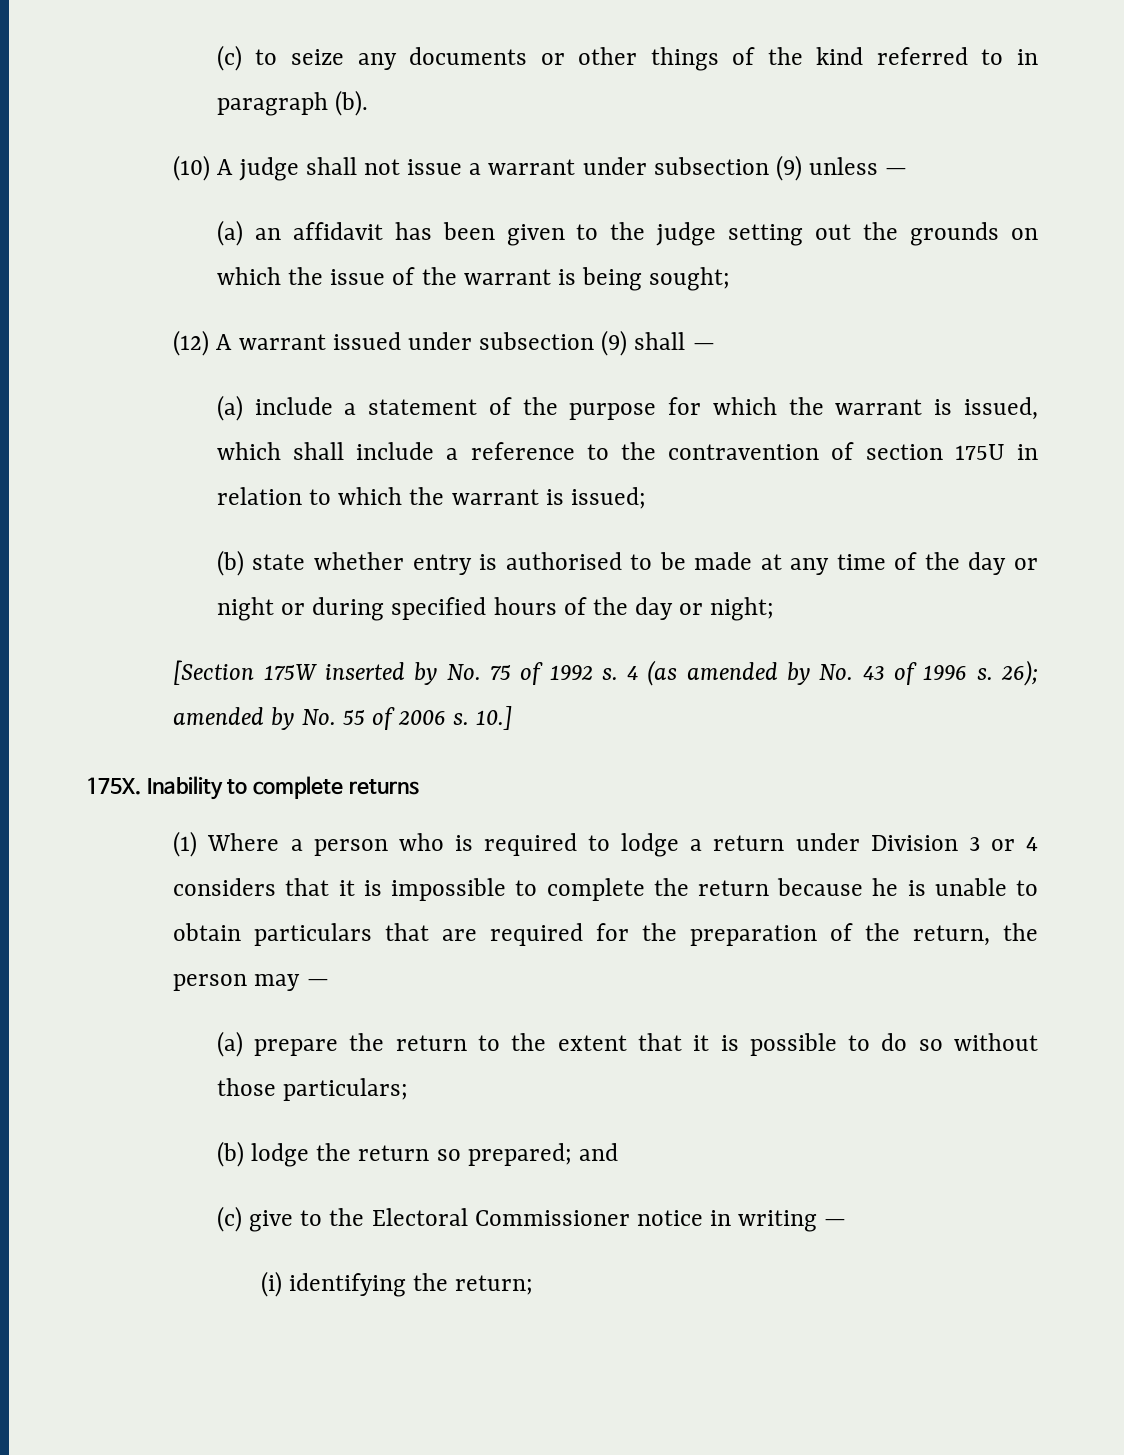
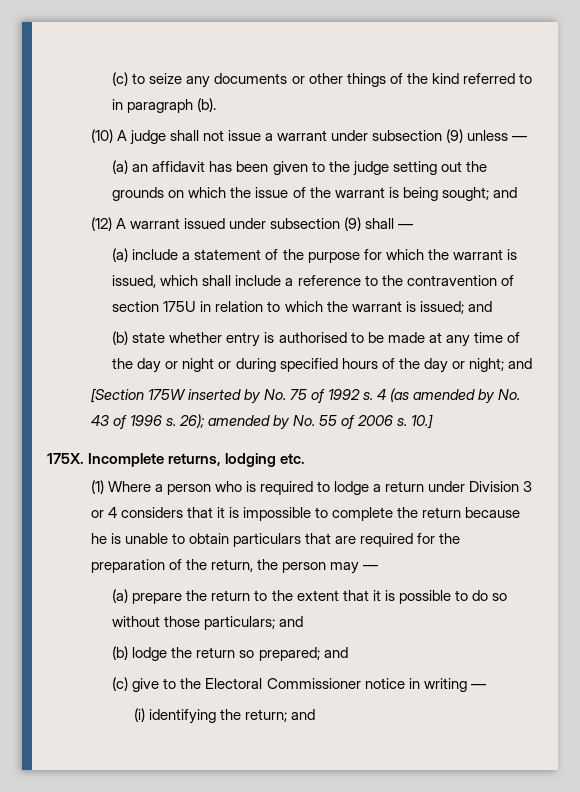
- (a) an affidavit has been given to the judge setting out the grounds on which the issue of the warrant is being sought;
+ (a) an affidavit has been given to the judge setting out the grounds on which the issue of the warrant is being sought; and
- (a) include a statement of the purpose for which the warrant is issued, which shall include a reference to the contravention of section 175U in relation to which the warrant is issued;
+ (a) include a statement of the purpose for which the warrant is issued, which shall include a reference to the contravention of section 175U in relation to which the warrant is issued; and
- (b) state whether entry is authorised to be made at any time of the day or night or during specified hours of the day or night;
+ (b) state whether entry is authorised to be made at any time of the day or night or during specified hours of the day or night; and
- Inability to complete returns
+ Incomplete returns, lodging etc.
- (a) prepare the return to the extent that it is possible to do so without those particulars;
+ (a) prepare the return to the extent that it is possible to do so without those particulars; and
- (i) identifying the return;
+ (i) identifying the return; and

